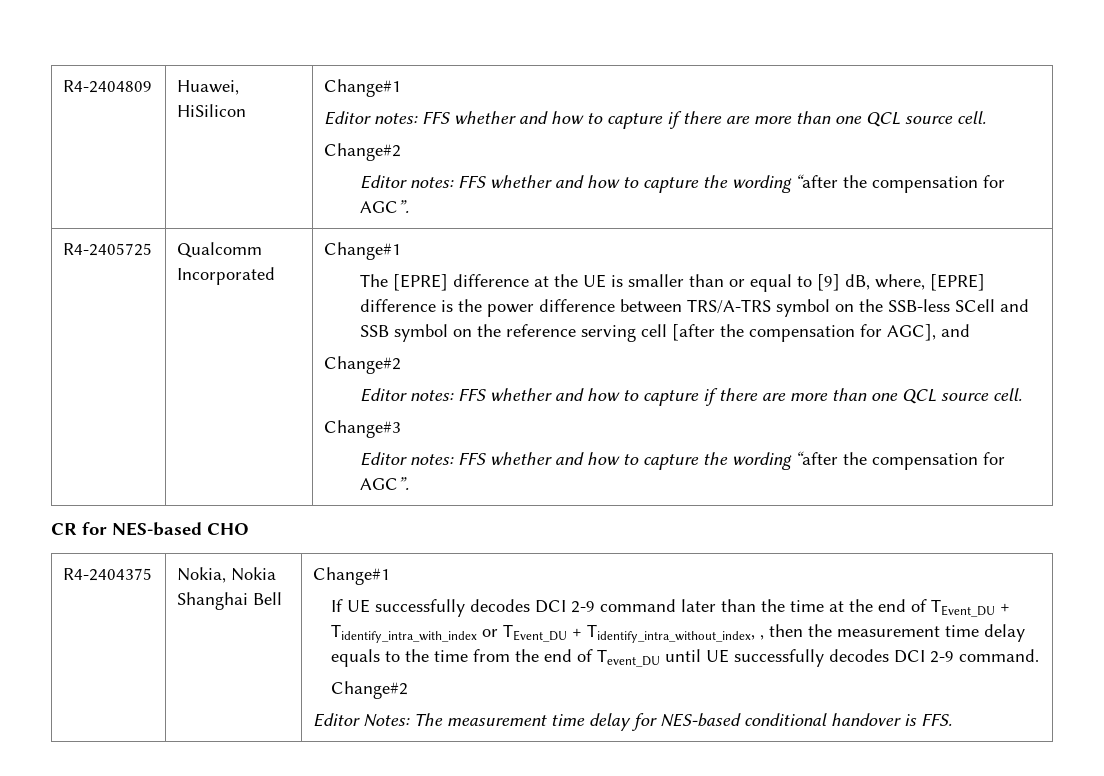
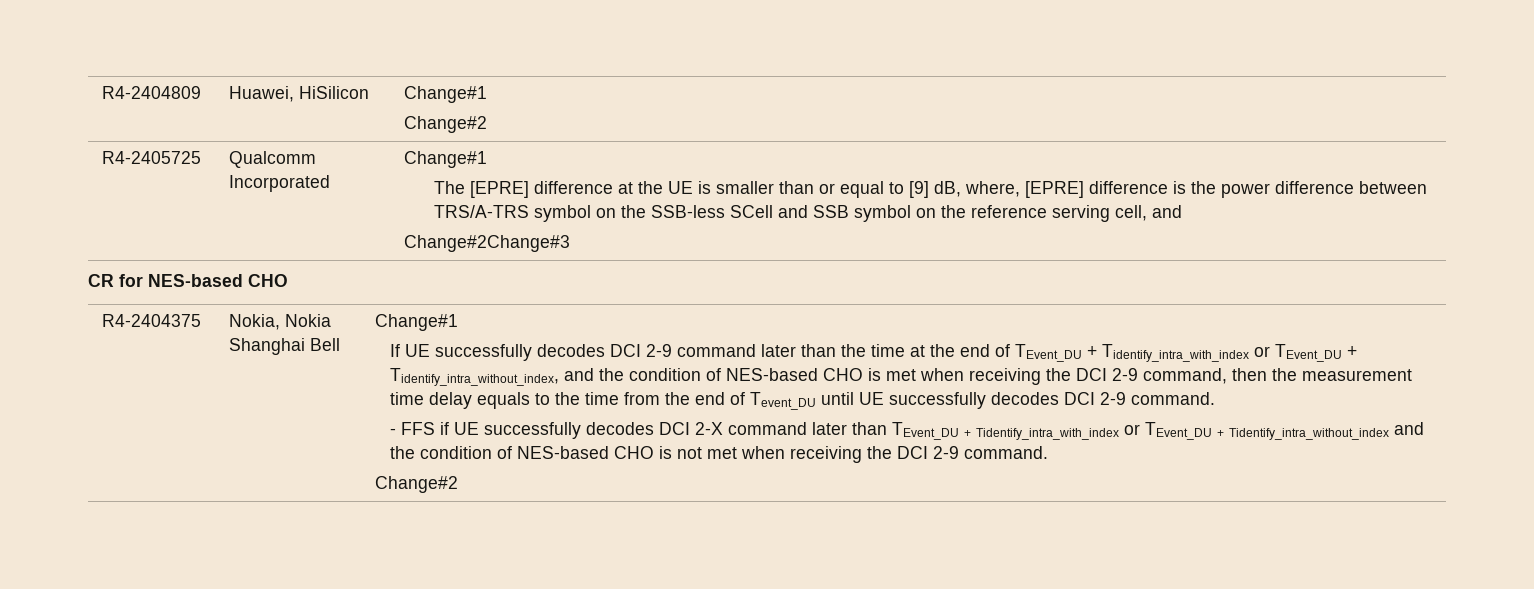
  R4-2404809 | Huawei, HiSilicon | Change#1
- Editor notes: FFS whether and how to capture if there are more than one QCL source cell.
  Change#2
- Editor notes: FFS whether and how to capture the wording “after the compensation for AGC”.
- The [EPRE] difference at the UE is smaller than or equal to [9] dB, where, [EPRE] difference is the power difference between TRS/A-TRS symbol on the SSB-less SCell and SSB symbol on the reference serving cell [after the compensation for AGC], and
- Change#2
- Editor notes: FFS whether and how to capture if there are more than one QCL source cell.
- Change#3
- Editor notes: FFS whether and how to capture the wording “after the compensation for AGC”.
+ The [EPRE] difference at the UE is smaller than or equal to [9] dB, where, [EPRE] difference is the power difference between TRS/A-TRS symbol on the SSB-less SCell and SSB symbol on the reference serving cell, and
+ Change#2Change#3
- If UE successfully decodes DCI 2-9 command later than the time at the end of TEvent_DU + Tidentify_intra_with_index or TEvent_DU + Tidentify_intra_without_index, , then the measurement time delay equals to the time from the end of Tevent_DU until UE successfully decodes DCI 2-9 command.
+ If UE successfully decodes DCI 2-9 command later than the time at the end of TEvent_DU + Tidentify_intra_with_index or TEvent_DU + Tidentify_intra_without_index, and the condition of NES-based CHO is met when receiving the DCI 2-9 command, then the measurement time delay equals to the time from the end of Tevent_DU until UE successfully decodes DCI 2-9 command.
+ - FFS if UE successfully decodes DCI 2-X command later than TEvent_DU + Tidentify_intra_with_index or TEvent_DU + Tidentify_intra_without_index and the condition of NES-based CHO is not met when receiving the DCI 2-9 command.
  Change#2
- Editor Notes: The measurement time delay for NES-based conditional handover is FFS.

